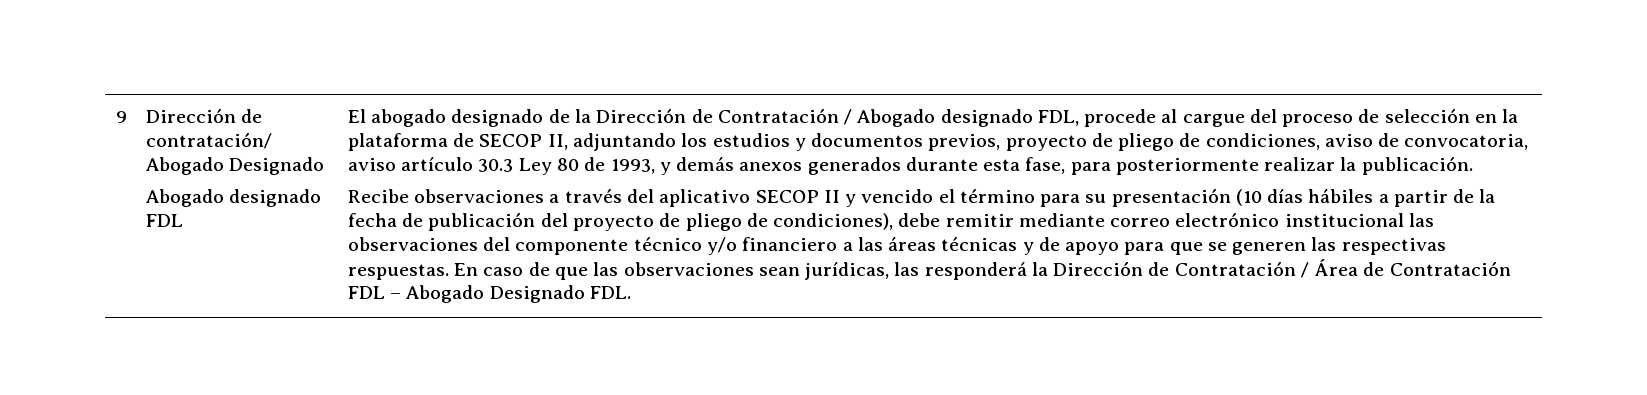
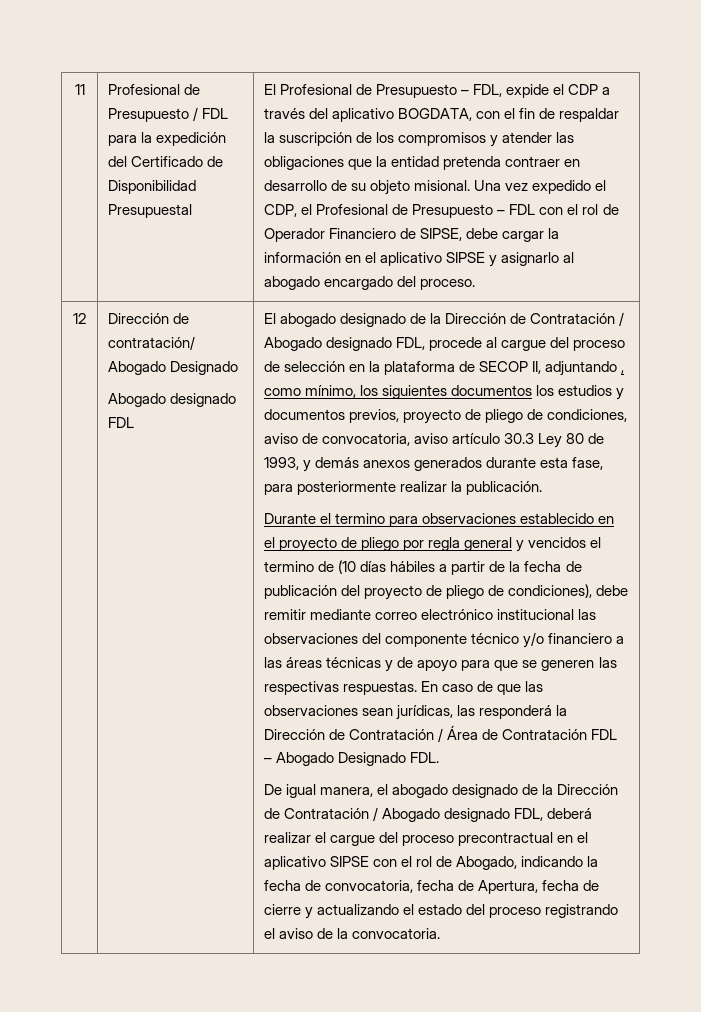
- 9
+ 11 | Profesional de Presupuesto / FDL para la expedición del Certificado de Disponibilidad Presupuestal | El Profesional de Presupuesto – FDL, expide el CDP a través del aplicativo BOGDATA, con el fin de respaldar la suscripción de los compromisos y atender las obligaciones que la entidad pretenda contraer en desarrollo de su objeto misional. Una vez expedido el CDP, el Profesional de Presupuesto – FDL con el rol de Operador Financiero de SIPSE, debe cargar la información en el aplicativo SIPSE y asignarlo al abogado encargado del proceso.
+ 12
- El abogado designado de la Dirección de Contratación / Abogado designado FDL, procede al cargue del proceso de selección en la plataforma de SECOP II, adjuntando los estudios y documentos previos, proyecto de pliego de condiciones, aviso de convocatoria, aviso artículo 30.3 Ley 80 de 1993, y demás anexos generados durante esta fase, para posteriormente realizar la publicación.
+ El abogado designado de la Dirección de Contratación / Abogado designado FDL, procede al cargue del proceso de selección en la plataforma de SECOP II, adjuntando , como mínimo, los siguientes documentos los estudios y documentos previos, proyecto de pliego de condiciones, aviso de convocatoria, aviso artículo 30.3 Ley 80 de 1993, y demás anexos generados durante esta fase, para posteriormente realizar la publicación.
- Recibe observaciones a través del aplicativo SECOP II y vencido el término para su presentación (10 días hábiles a partir de la fecha de publicación del proyecto de pliego de condiciones), debe remitir mediante correo electrónico institucional las observaciones del componente técnico y/o financiero a las áreas técnicas y de apoyo para que se generen las respectivas respuestas.
+ Durante el termino para observaciones establecido en el proyecto de pliego por regla general y vencidos el termino de (10 días hábiles a partir de la fecha de publicación del proyecto de pliego de condiciones), debe remitir mediante correo electrónico institucional las observaciones del componente técnico y/o financiero a las áreas técnicas y de apoyo para que se generen las respectivas respuestas.
+ De igual manera, el abogado designado de la Dirección de Contratación / Abogado designado FDL, deberá realizar el cargue del proceso precontractual en el aplicativo SIPSE con el rol de Abogado, indicando la fecha de convocatoria, fecha de Apertura, fecha de cierre y actualizando el estado del proceso registrando el aviso de la convocatoria.

